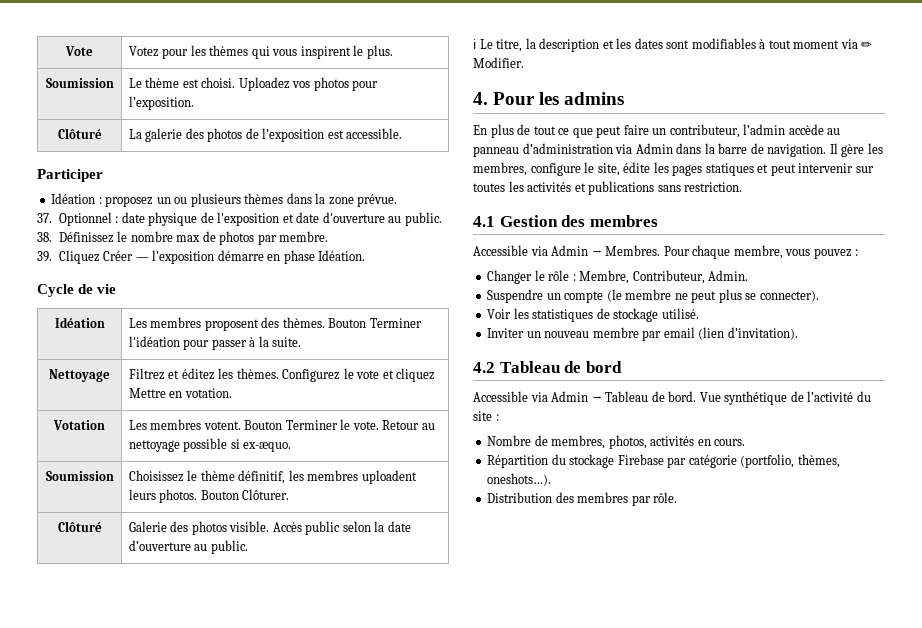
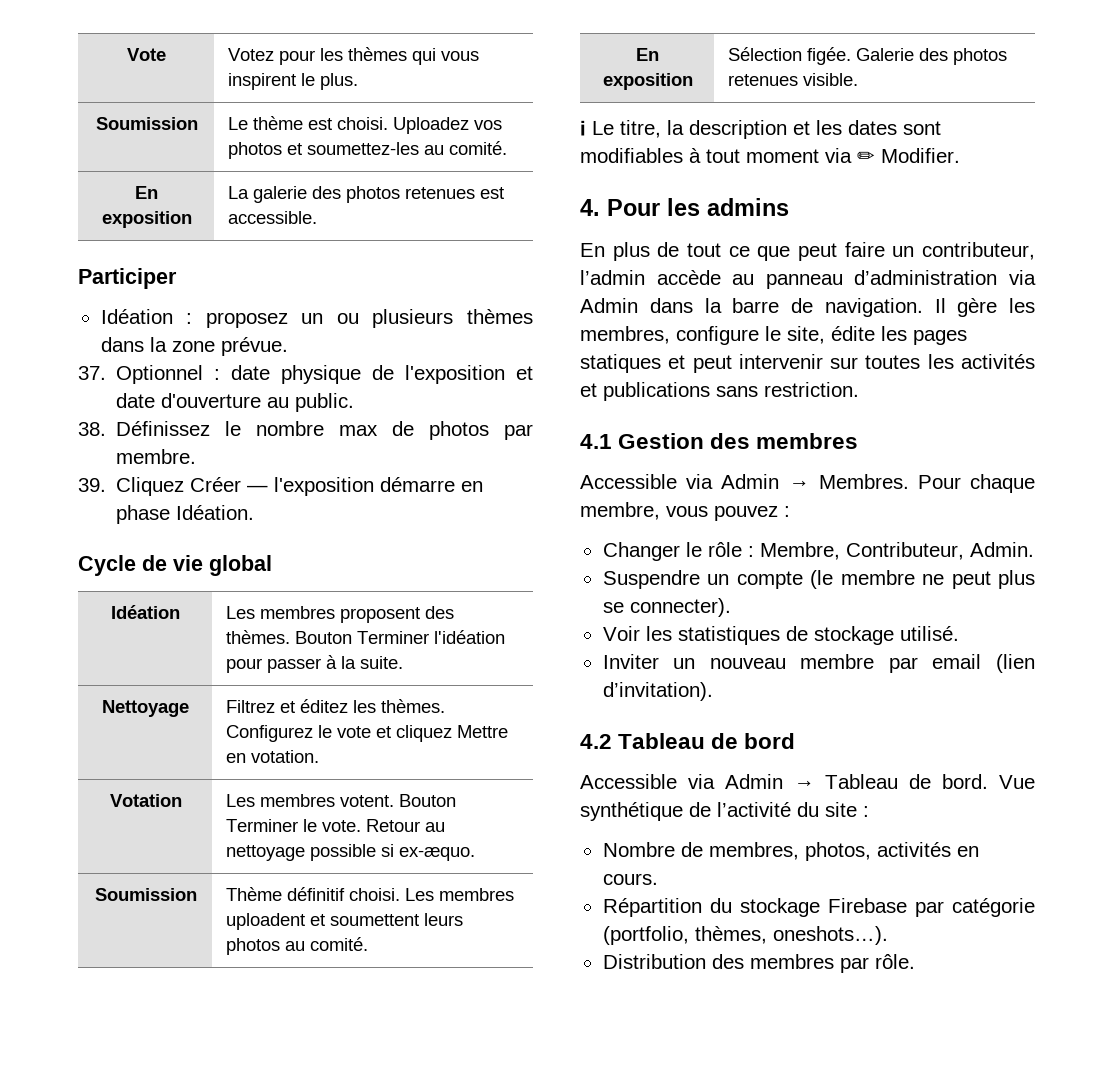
- Soumission | Le thème est choisi. Uploadez vos photos pour l’exposition.
- Clôturé | La galerie des photos de l’exposition est accessible.
+ Soumission | Le thème est choisi. Uploadez vos photos et soumettez-les au comité.
+ En exposition | La galerie des photos retenues est accessible.
- Cycle de vie
+ Cycle de vie global
- Soumission | Choisissez le thème définitif, les membres uploadent leurs photos. Bouton Clôturer.
- Clôturé | Galerie des photos visible. Accès public selon la date d’ouverture au public.
+ Soumission | Thème définitif choisi. Les membres uploadent et soumettent leurs photos au comité.
+ En exposition | Sélection figée. Galerie des photos retenues visible.

